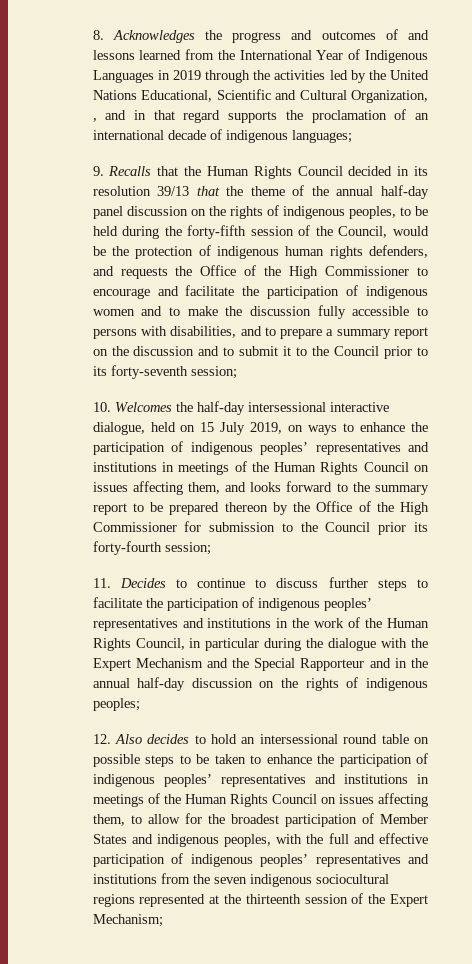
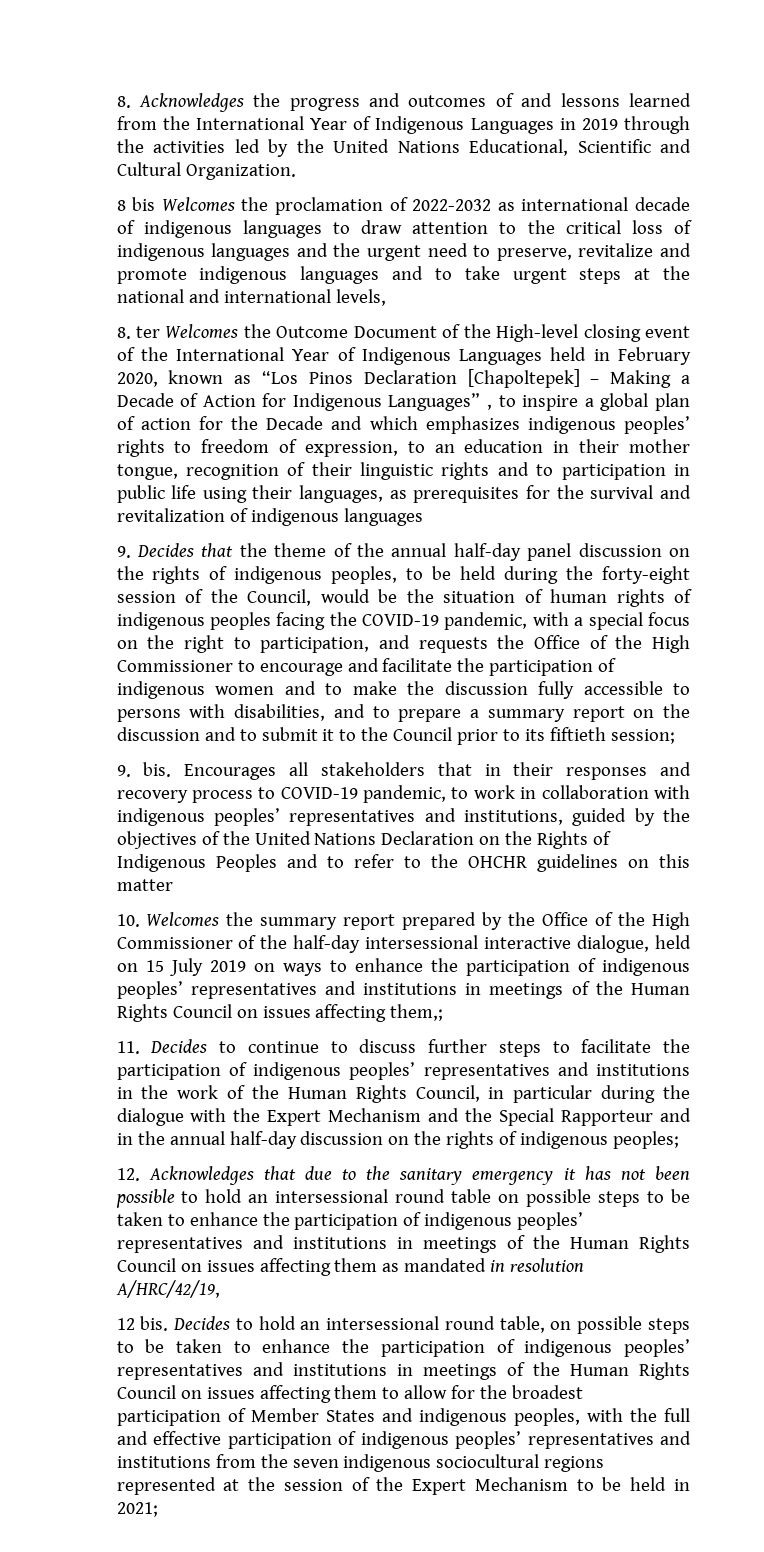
- 8. Acknowledges the progress and outcomes of and lessons learned from the International Year of Indigenous Languages in 2019 through the activities led by the United Nations Educational, Scientific and Cultural Organization, , and in that regard supports the proclamation of an international decade of indigenous languages;
- 9. Recalls that the Human Rights Council decided in its resolution 39/13 that the theme of the annual half-day panel discussion on the rights of indigenous peoples, to be held during the forty-fifth session of the Council, would be the protection of indigenous human rights defenders, and requests the Office of the High Commissioner to encourage and facilitate the participation of indigenous women and to make the discussion fully accessible to persons with disabilities, and to prepare a summary report on the discussion and to submit it to the Council prior to its forty-seventh session;
- 10. Welcomes the half-day intersessional interactive dialogue, held on 15 July 2019, on ways to enhance the participation of indigenous peoples’ representatives and institutions in meetings of the Human Rights Council on issues affecting them, and looks forward to the summary report to be prepared thereon by the Office of the High Commissioner for submission to the Council prior its forty-fourth session;
+ 8. Acknowledges the progress and outcomes of and lessons learned from the International Year of Indigenous Languages in 2019 through the activities led by the United Nations Educational, Scientific and Cultural Organization.
+ 8 bis Welcomes the proclamation of 2022-2032 as international decade of indigenous languages to draw attention to the critical loss of indigenous languages and the urgent need to preserve, revitalize and promote indigenous languages and to take urgent steps at the national and international levels,
+ 8. ter Welcomes the Outcome Document of the High-level closing event of the International Year of Indigenous Languages held in February 2020, known as “Los Pinos Declaration [Chapoltepek] – Making a Decade of Action for Indigenous Languages” , to inspire a global plan of action for the Decade and which emphasizes indigenous peoples’ rights to freedom of expression, to an education in their mother tongue, recognition of their linguistic rights and to participation in public life using their languages, as prerequisites for the survival and revitalization of indigenous languages
+ 9. Decides that the theme of the annual half-day panel discussion on the rights of indigenous peoples, to be held during the forty-eight session of the Council, would be the situation of human rights of indigenous peoples facing the COVID-19 pandemic, with a special focus on the right to participation, and requests the Office of the High Commissioner to encourage and facilitate the participation of indigenous women and to make the discussion fully accessible to persons with disabilities, and to prepare a summary report on the discussion and to submit it to the Council prior to its fiftieth session;
+ 9. bis. Encourages all stakeholders that in their responses and recovery process to COVID-19 pandemic, to work in collaboration with indigenous peoples’ representatives and institutions, guided by the objectives of the United Nations Declaration on the Rights of Indigenous Peoples and to refer to the OHCHR guidelines on this matter
+ 10. Welcomes the summary report prepared by the Office of the High Commissioner of the half-day intersessional interactive dialogue, held on 15 July 2019 on ways to enhance the participation of indigenous peoples’ representatives and institutions in meetings of the Human Rights Council on issues affecting them,;
- 12. Also decides to hold an intersessional round table on possible steps to be taken to enhance the participation of indigenous peoples’ representatives and institutions in meetings of the Human Rights Council on issues affecting them, to allow for the broadest participation of Member States and indigenous peoples, with the full and effective participation of indigenous peoples’ representatives and institutions from the seven indigenous sociocultural regions represented at the thirteenth session of the Expert Mechanism;
+ 12. Acknowledges that due to the sanitary emergency it has not been possible to hold an intersessional round table on possible steps to be taken to enhance the participation of indigenous peoples’ representatives and institutions in meetings of the Human Rights Council on issues affecting them as mandated in resolution A/HRC/42/19,
+ 12 bis. Decides to hold an intersessional round table, on possible steps to be taken to enhance the participation of indigenous peoples’ representatives and institutions in meetings of the Human Rights Council on issues affecting them to allow for the broadest participation of Member States and indigenous peoples, with the full and effective participation of indigenous peoples’ representatives and institutions from the seven indigenous sociocultural regions represented at the session of the Expert Mechanism to be held in 2021;

